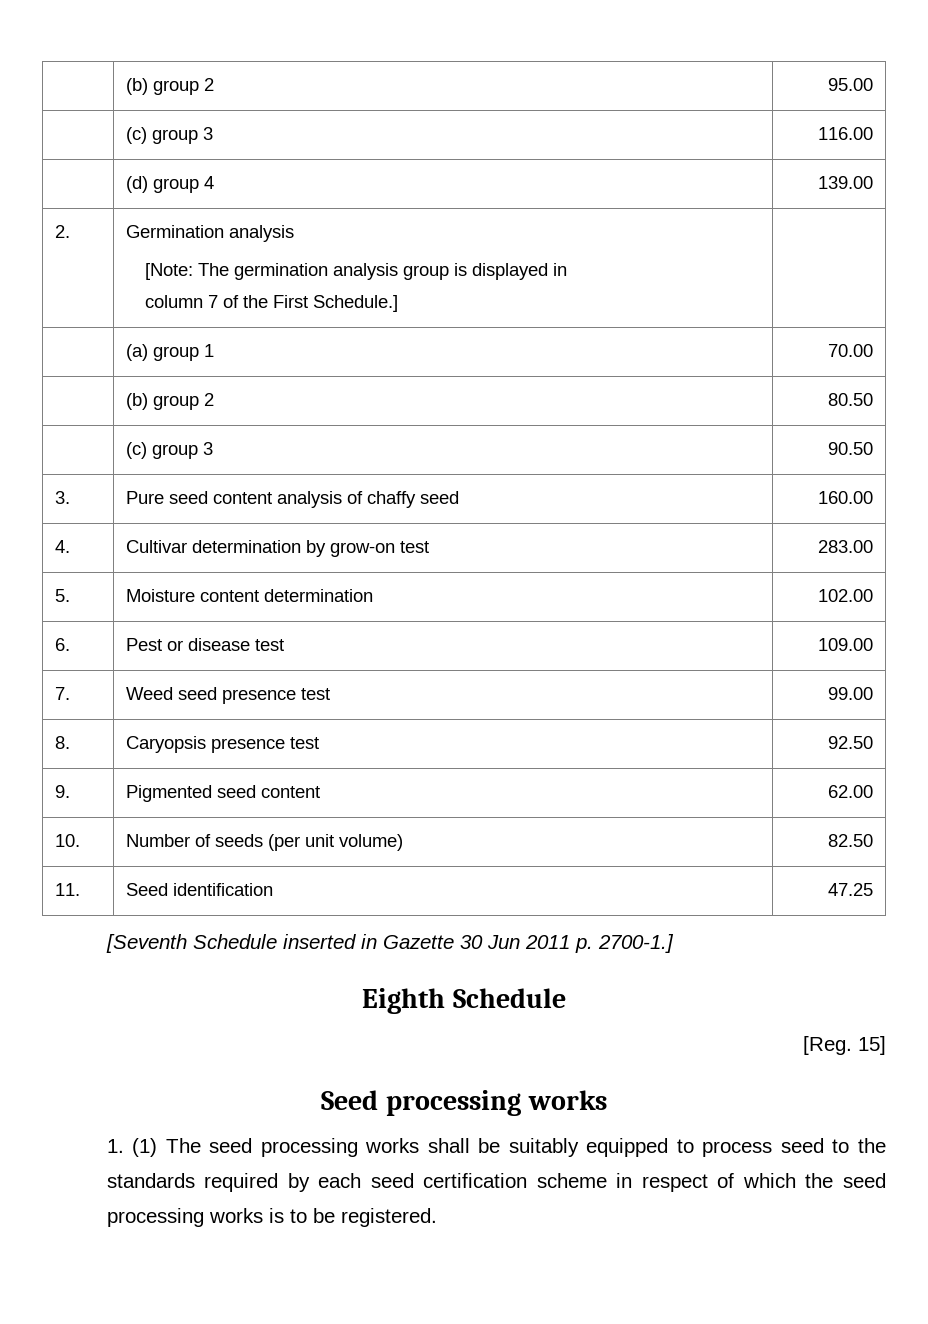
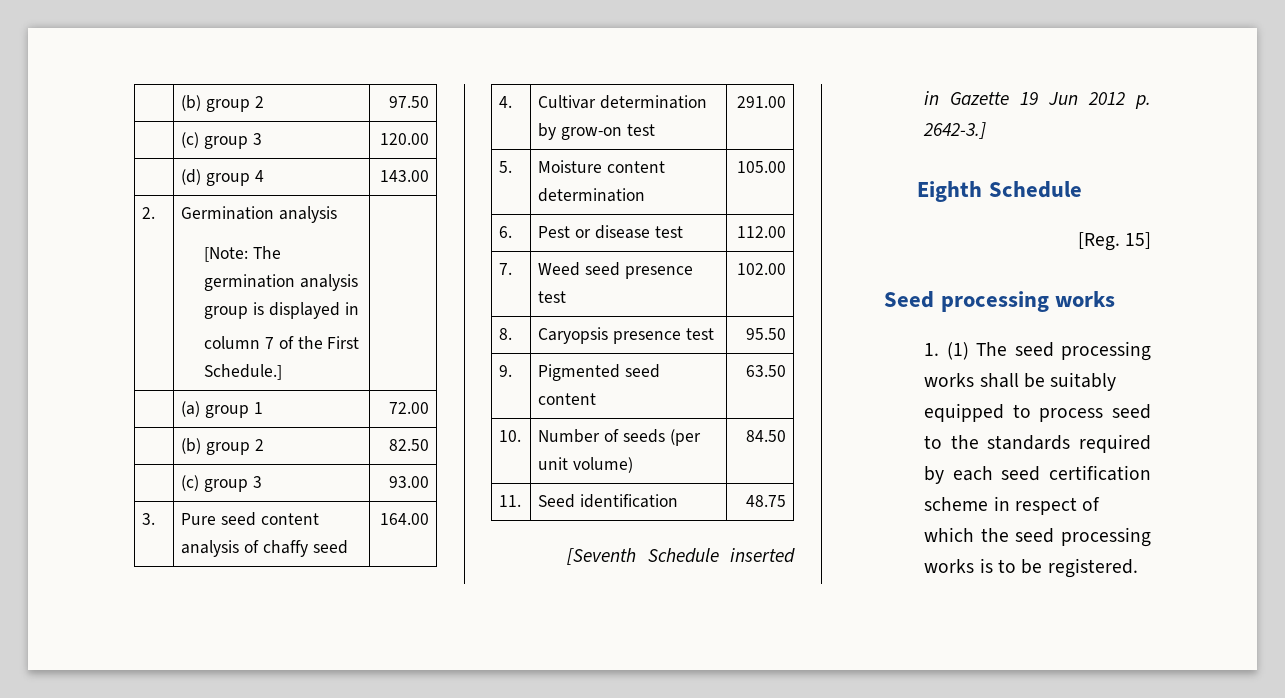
- | (b) group 2 | 95.00
- | (c) group 3 | 116.00
+ | (b) group 2 | 97.50
+ | (c) group 3 | 120.00
- | (d) group 4 | 139.00
+ | (d) group 4 | 143.00
- | (a) group 1 | 70.00
- | (b) group 2 | 80.50
- | (c) group 3 | 90.50
+ | (a) group 1 | 72.00
+ | (b) group 2 | 82.50
+ | (c) group 3 | 93.00
- 3. | Pure seed content analysis of chaffy seed | 160.00
+ 3. | Pure seed content analysis of chaffy seed | 164.00
- 4. | Cultivar determination by grow-on test | 283.00
+ 4. | Cultivar determination by grow-on test | 291.00
- 5. | Moisture content determination | 102.00
+ 5. | Moisture content determination | 105.00
- 6. | Pest or disease test | 109.00
+ 6. | Pest or disease test | 112.00
- 7. | Weed seed presence test | 99.00
+ 7. | Weed seed presence test | 102.00
- 8. | Caryopsis presence test | 92.50
+ 8. | Caryopsis presence test | 95.50
- 9. | Pigmented seed content | 62.00
+ 9. | Pigmented seed content | 63.50
- 10. | Number of seeds (per unit volume) | 82.50
+ 10. | Number of seeds (per unit volume) | 84.50
- 11. | Seed identification | 47.25
+ 11. | Seed identification | 48.75
- [Seventh Schedule inserted in Gazette 30 Jun 2011 p. 2700-1.]
+ [Seventh Schedule inserted in Gazette 19 Jun 2012 p. 2642-3.]

